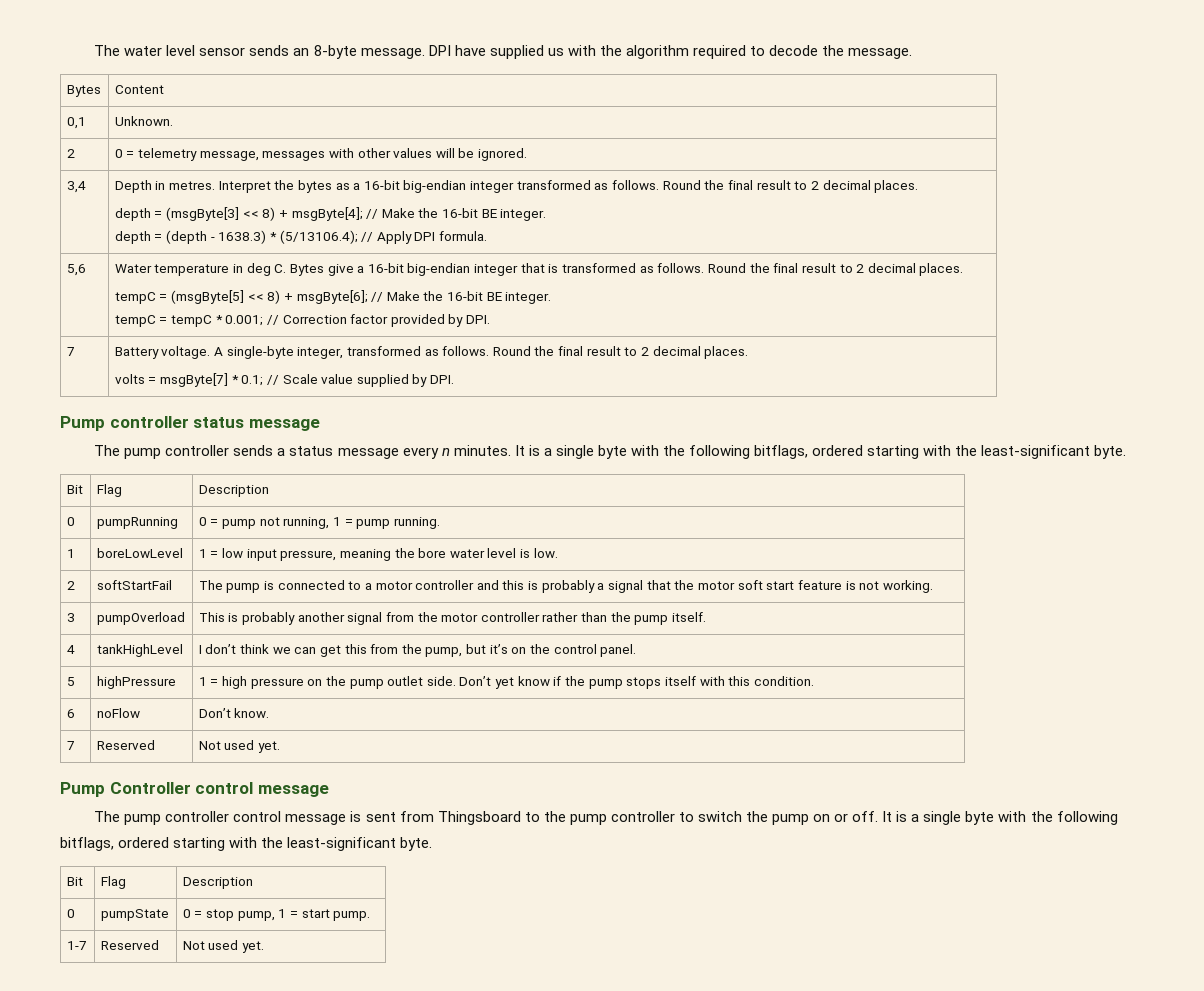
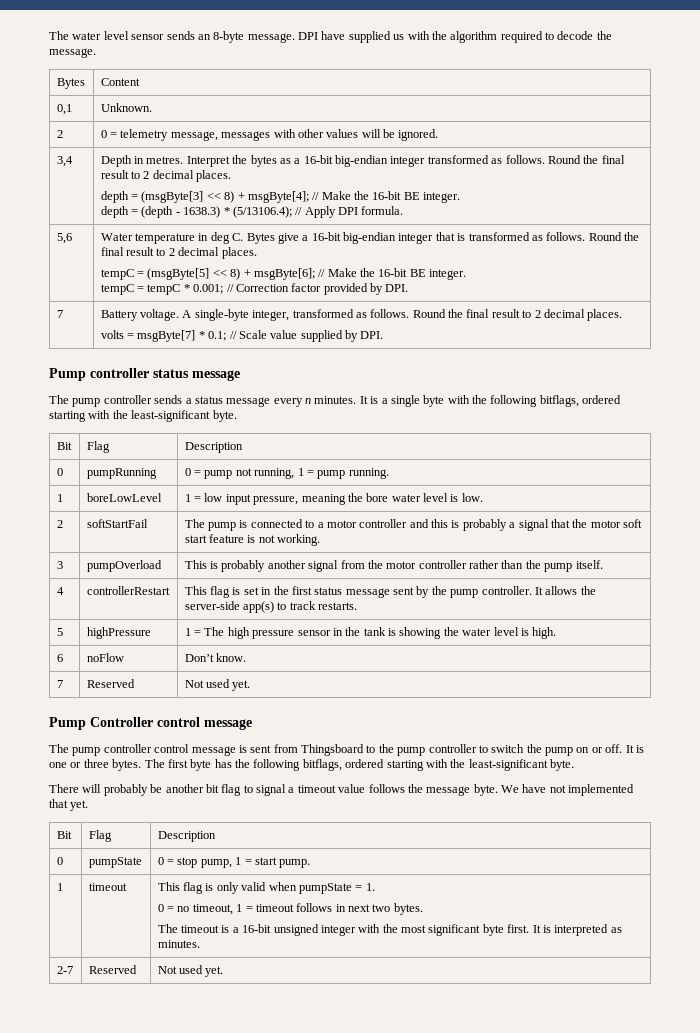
- 4 | tankHighLevel | I don’t think we can get this from the pump, but it’s on the control panel.
+ 4 | controllerRestart | This flag is set in the first status message sent by the pump controller. It allows the server-side app(s) to track restarts.
- 5 | highPressure | 1 = high pressure on the pump outlet side. Don’t yet know if the pump stops itself with this condition.
+ 5 | highPressure | 1 = The high pressure sensor in the tank is showing the water level is high.
- The pump controller control message is sent from Thingsboard to the pump controller to switch the pump on or off. It is a single byte with the following bitflags, ordered starting with the least-significant byte.
+ The pump controller control message is sent from Thingsboard to the pump controller to switch the pump on or off. It is one or three bytes. The first byte has the following bitflags, ordered starting with the least-significant byte.
+ There will probably be another bit flag to signal a timeout value follows the message byte. We have not implemented that yet.
- 1-7 | Reserved | Not used yet.
+ 1 | timeout | This flag is only valid when pumpState = 1.
+ 0 = no timeout, 1 = timeout follows in next two bytes.
+ The timeout is a 16-bit unsigned integer with the most significant byte first. It is interpreted as minutes.
+ 2-7 | Reserved | Not used yet.

